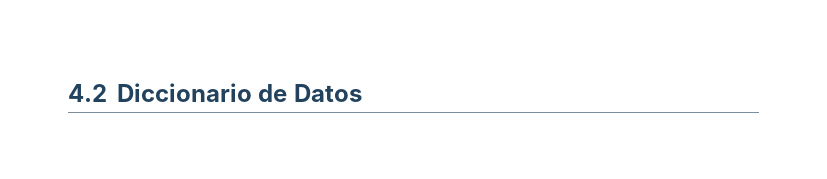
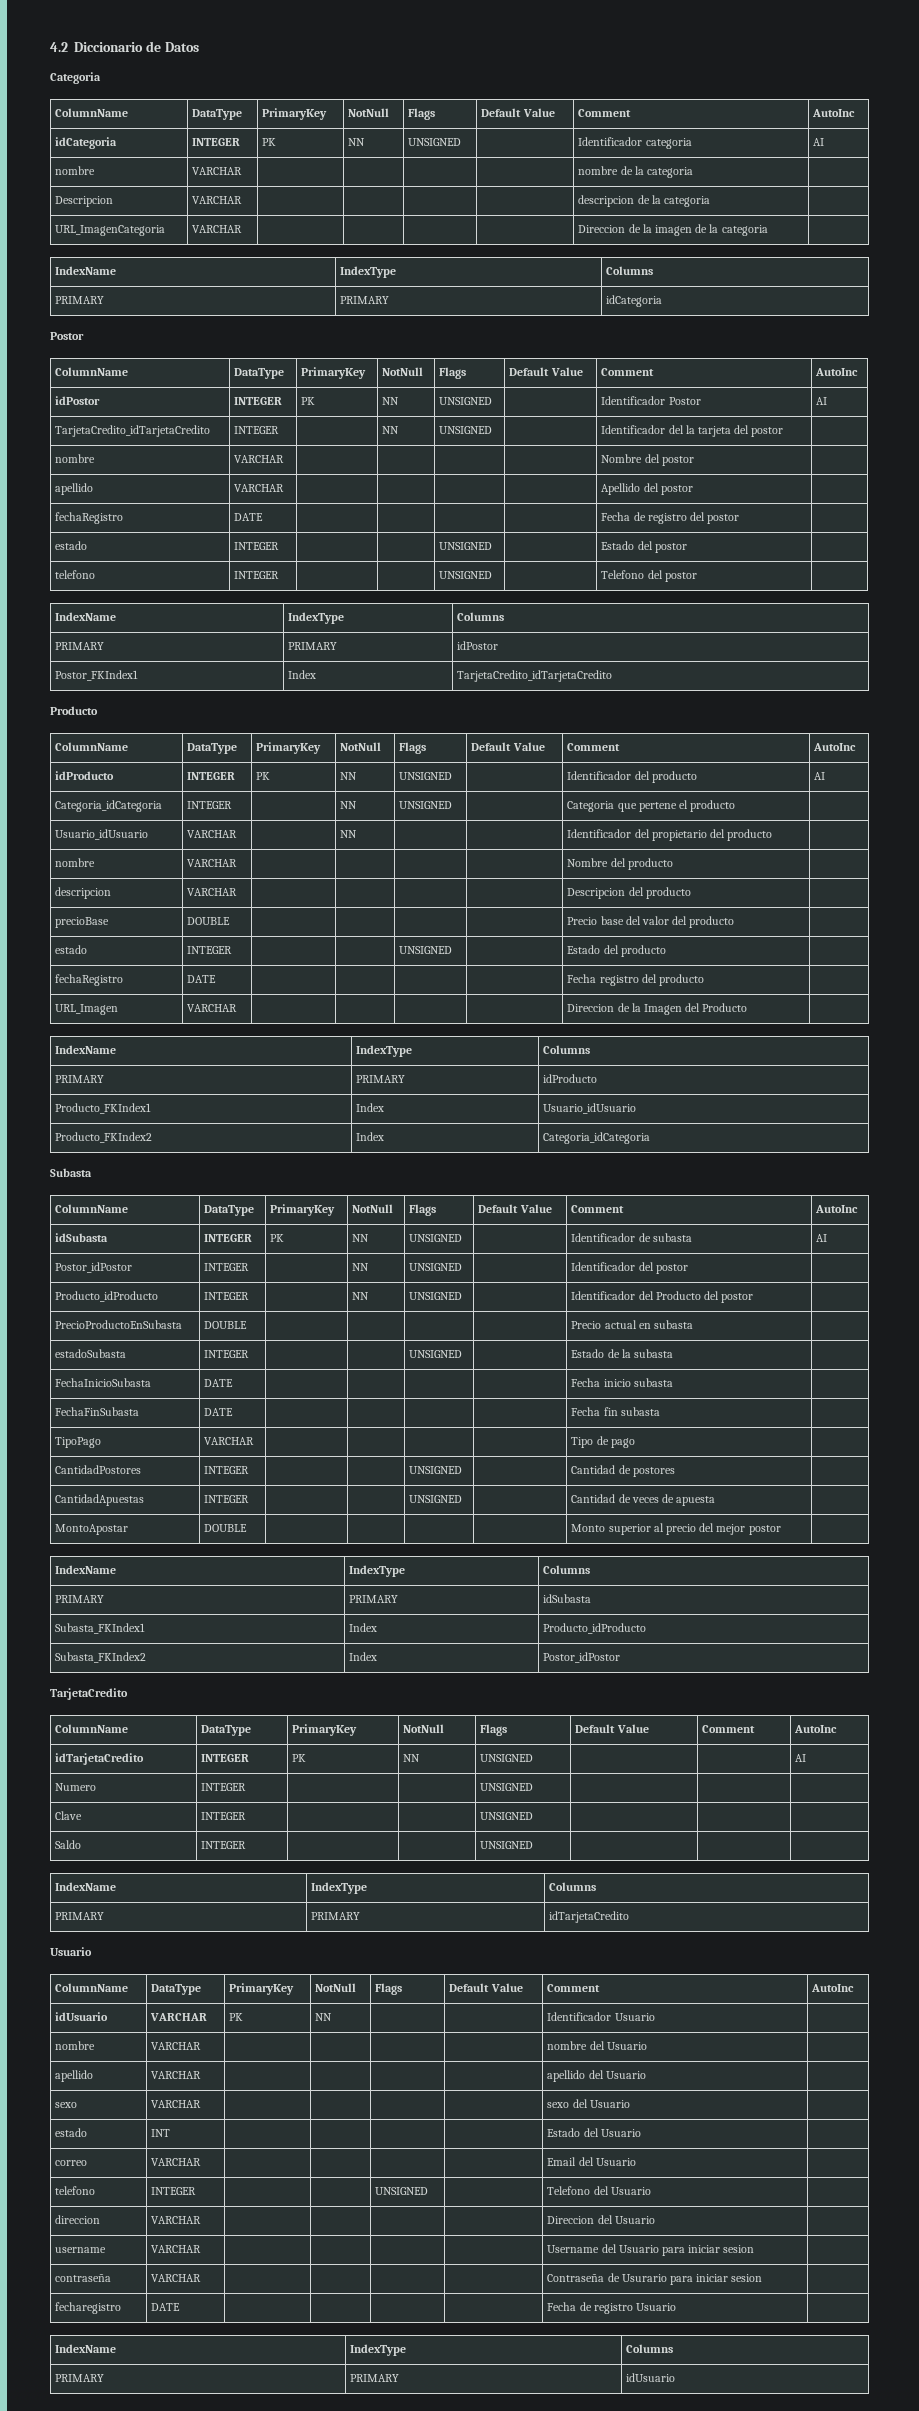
  4.2 Diccionario de Datos
+ Categoria
+ ColumnName | DataType | PrimaryKey | NotNull | Flags | Default Value | Comment | AutoInc
+ idCategoria | INTEGER | PK | NN | UNSIGNED | | Identificador categoria | AI
+ nombre | VARCHAR | | | | | nombre de la categoria |
+ Descripcion | VARCHAR | | | | | descripcion de la categoria |
+ URL_ImagenCategoria | VARCHAR | | | | | Direccion de la imagen de la categoria |
+ IndexName | IndexType | Columns
+ PRIMARY | PRIMARY | idCategoria
+ Postor
+ ColumnName | DataType | PrimaryKey | NotNull | Flags | Default Value | Comment | AutoInc
+ idPostor | INTEGER | PK | NN | UNSIGNED | | Identificador Postor | AI
+ TarjetaCredito_idTarjetaCredito | INTEGER | | NN | UNSIGNED | | Identificador del la tarjeta del postor |
+ nombre | VARCHAR | | | | | Nombre del postor |
+ apellido | VARCHAR | | | | | Apellido del postor |
+ fechaRegistro | DATE | | | | | Fecha de registro del postor |
+ estado | INTEGER | | | UNSIGNED | | Estado del postor |
+ telefono | INTEGER | | | UNSIGNED | | Telefono del postor |
+ IndexName | IndexType | Columns
+ PRIMARY | PRIMARY | idPostor
+ Postor_FKIndex1 | Index | TarjetaCredito_idTarjetaCredito
+ Producto
+ ColumnName | DataType | PrimaryKey | NotNull | Flags | Default Value | Comment | AutoInc
+ idProducto | INTEGER | PK | NN | UNSIGNED | | Identificador del producto | AI
+ Categoria_idCategoria | INTEGER | | NN | UNSIGNED | | Categoria que pertene el producto |
+ Usuario_idUsuario | VARCHAR | | NN | | | Identificador del propietario del producto |
+ nombre | VARCHAR | | | | | Nombre del producto |
+ descripcion | VARCHAR | | | | | Descripcion del producto |
+ precioBase | DOUBLE | | | | | Precio base del valor del producto |
+ estado | INTEGER | | | UNSIGNED | | Estado del producto |
+ fechaRegistro | DATE | | | | | Fecha registro del producto |
+ URL_Imagen | VARCHAR | | | | | Direccion de la Imagen del Producto |
+ IndexName | IndexType | Columns
+ PRIMARY | PRIMARY | idProducto
+ Producto_FKIndex1 | Index | Usuario_idUsuario
+ Producto_FKIndex2 | Index | Categoria_idCategoria
+ Subasta
+ ColumnName | DataType | PrimaryKey | NotNull | Flags | Default Value | Comment | AutoInc
+ idSubasta | INTEGER | PK | NN | UNSIGNED | | Identificador de subasta | AI
+ Postor_idPostor | INTEGER | | NN | UNSIGNED | | Identificador del postor |
+ Producto_idProducto | INTEGER | | NN | UNSIGNED | | Identificador del Producto del postor |
+ PrecioProductoEnSubasta | DOUBLE | | | | | Precio actual en subasta |
+ estadoSubasta | INTEGER | | | UNSIGNED | | Estado de la subasta |
+ FechaInicioSubasta | DATE | | | | | Fecha inicio subasta |
+ FechaFinSubasta | DATE | | | | | Fecha fin subasta |
+ TipoPago | VARCHAR | | | | | Tipo de pago |
+ CantidadPostores | INTEGER | | | UNSIGNED | | Cantidad de postores |
+ CantidadApuestas | INTEGER | | | UNSIGNED | | Cantidad de veces de apuesta |
+ MontoApostar | DOUBLE | | | | | Monto superior al precio del mejor postor |
+ IndexName | IndexType | Columns
+ PRIMARY | PRIMARY | idSubasta
+ Subasta_FKIndex1 | Index | Producto_idProducto
+ Subasta_FKIndex2 | Index | Postor_idPostor
+ TarjetaCredito
+ ColumnName | DataType | PrimaryKey | NotNull | Flags | Default Value | Comment | AutoInc
+ idTarjetaCredito | INTEGER | PK | NN | UNSIGNED | | | AI
+ Numero | INTEGER | | | UNSIGNED | | |
+ Clave | INTEGER | | | UNSIGNED | | |
+ Saldo | INTEGER | | | UNSIGNED | | |
+ IndexName | IndexType | Columns
+ PRIMARY | PRIMARY | idTarjetaCredito
+ Usuario
+ ColumnName | DataType | PrimaryKey | NotNull | Flags | Default Value | Comment | AutoInc
+ idUsuario | VARCHAR | PK | NN | | | Identificador Usuario |
+ nombre | VARCHAR | | | | | nombre del Usuario |
+ apellido | VARCHAR | | | | | apellido del Usuario |
+ sexo | VARCHAR | | | | | sexo del Usuario |
+ estado | INT | | | | | Estado del Usuario |
+ correo | VARCHAR | | | | | Email del Usuario |
+ telefono | INTEGER | | | UNSIGNED | | Telefono del Usuario |
+ direccion | VARCHAR | | | | | Direccion del Usuario |
+ username | VARCHAR | | | | | Username del Usuario para iniciar sesion |
+ contraseña | VARCHAR | | | | | Contraseña de Usurario para iniciar sesion |
+ fecharegistro | DATE | | | | | Fecha de registro Usuario |
+ IndexName | IndexType | Columns
+ PRIMARY | PRIMARY | idUsuario

